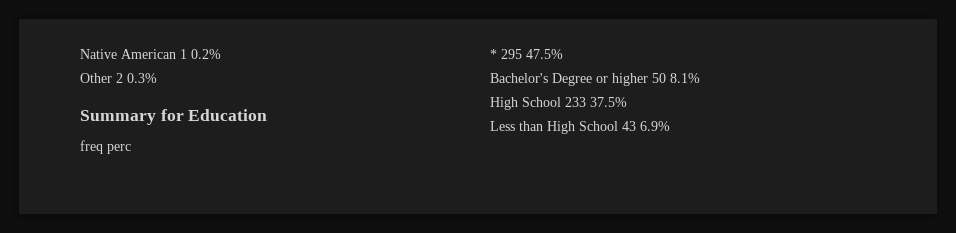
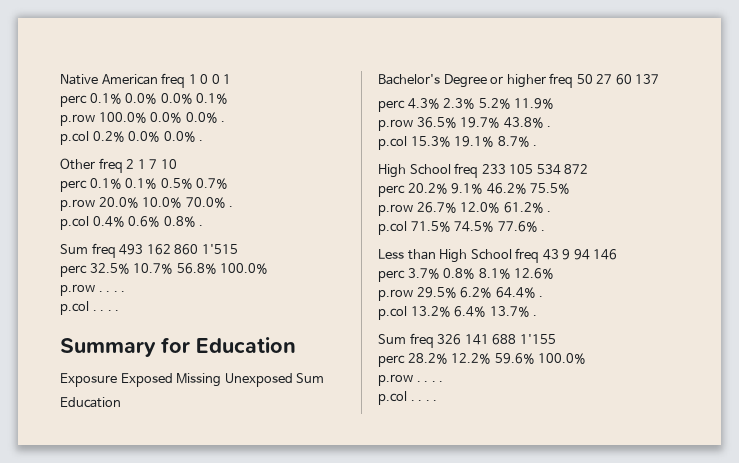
- Native American 1 0.2%
- Other 2 0.3%
+ Native American freq 1 0 0 1
+ perc 0.1% 0.0% 0.0% 0.1%
+ p.row 100.0% 0.0% 0.0% .
+ p.col 0.2% 0.0% 0.0% .
+ Other freq 2 1 7 10
+ perc 0.1% 0.1% 0.5% 0.7%
+ p.row 20.0% 10.0% 70.0% .
+ p.col 0.4% 0.6% 0.8% .
+ Sum freq 493 162 860 1'515
+ perc 32.5% 10.7% 56.8% 100.0%
+ p.row . . . .
+ p.col . . . .
  Summary for Education
- freq perc
- * 295 47.5%
- Bachelor's Degree or higher 50 8.1%
- High School 233 37.5%
- Less than High School 43 6.9%
+ Exposure Exposed Missing Unexposed Sum
+ Education
+ Bachelor's Degree or higher freq 50 27 60 137
+ perc 4.3% 2.3% 5.2% 11.9%
+ p.row 36.5% 19.7% 43.8% .
+ p.col 15.3% 19.1% 8.7% .
+ High School freq 233 105 534 872
+ perc 20.2% 9.1% 46.2% 75.5%
+ p.row 26.7% 12.0% 61.2% .
+ p.col 71.5% 74.5% 77.6% .
+ Less than High School freq 43 9 94 146
+ perc 3.7% 0.8% 8.1% 12.6%
+ p.row 29.5% 6.2% 64.4% .
+ p.col 13.2% 6.4% 13.7% .
+ Sum freq 326 141 688 1'155
+ perc 28.2% 12.2% 59.6% 100.0%
+ p.row . . . .
+ p.col . . . .

